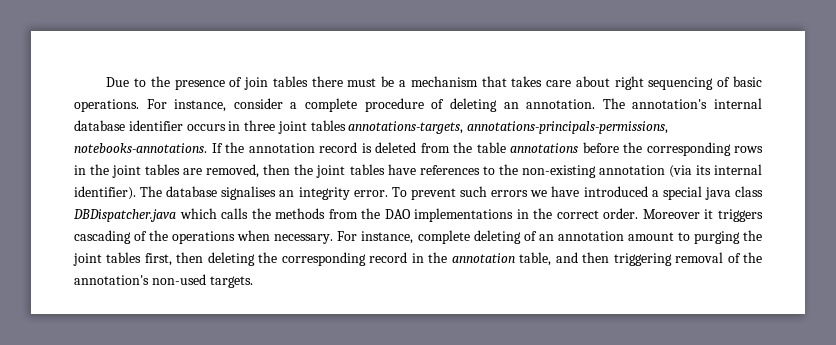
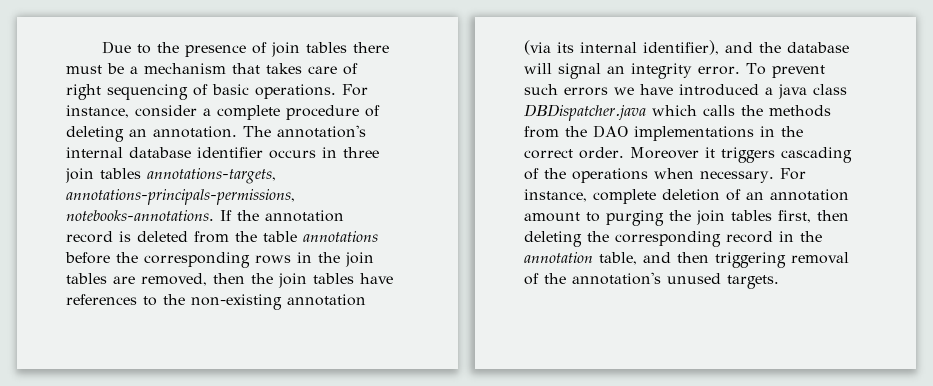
- Due to the presence of join tables there must be a mechanism that takes care about right sequencing of basic operations.
+ Due to the presence of join tables there must be a mechanism that takes care of right sequencing of basic operations.
- The annotation's internal database identifier occurs in three joint tables annotations-targets, annotations-principals-permissions, notebooks-annotations.
+ The annotation's internal database identifier occurs in three join tables annotations-targets, annotations-principals-permissions, notebooks-annotations.
- If the annotation record is deleted from the table annotations before the corresponding rows in the joint tables are removed, then the joint tables have references to the non-existing annotation (via its internal identifier). The database signalises an integrity error.
+ If the annotation record is deleted from the table annotations before the corresponding rows in the join tables are removed, then the join tables have references to the non-existing annotation (via its internal identifier), and the database will signal an integrity error.
- To prevent such errors we have introduced a special java class DBDispatcher.java which calls the methods from the DAO implementations in the correct order.
+ To prevent such errors we have introduced a java class DBDispatcher.java which calls the methods from the DAO implementations in the correct order.
- For instance, complete deleting of an annotation amount to purging the joint tables first, then deleting the corresponding record in the annotation table, and then triggering removal of the annotation's non-used targets.
+ For instance, complete deletion of an annotation amount to purging the join tables first, then deleting the corresponding record in the annotation table, and then triggering removal of the annotation's unused targets.

